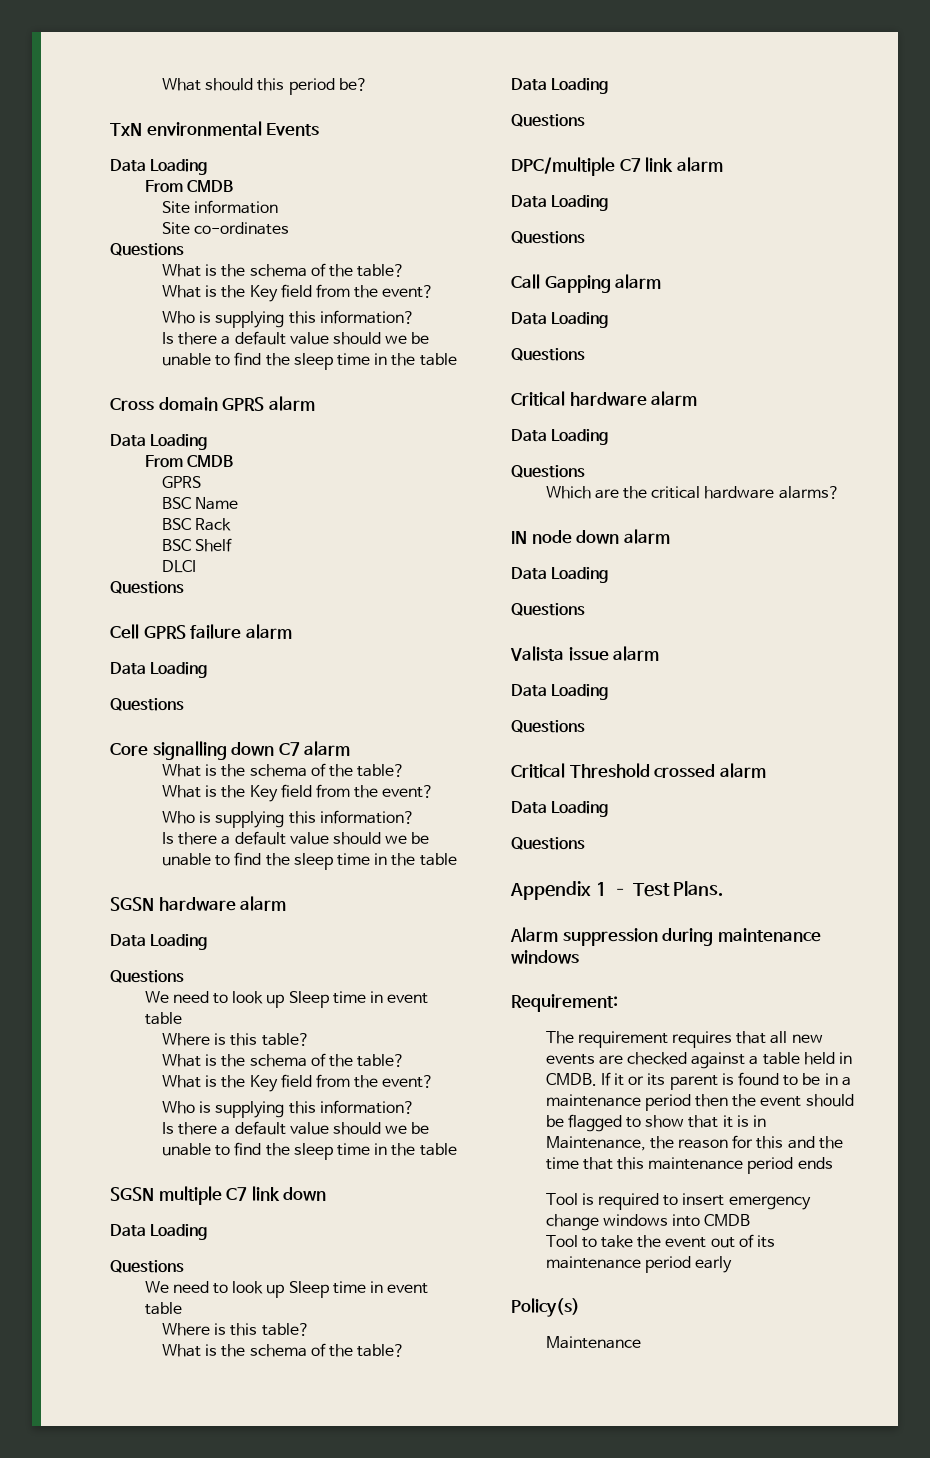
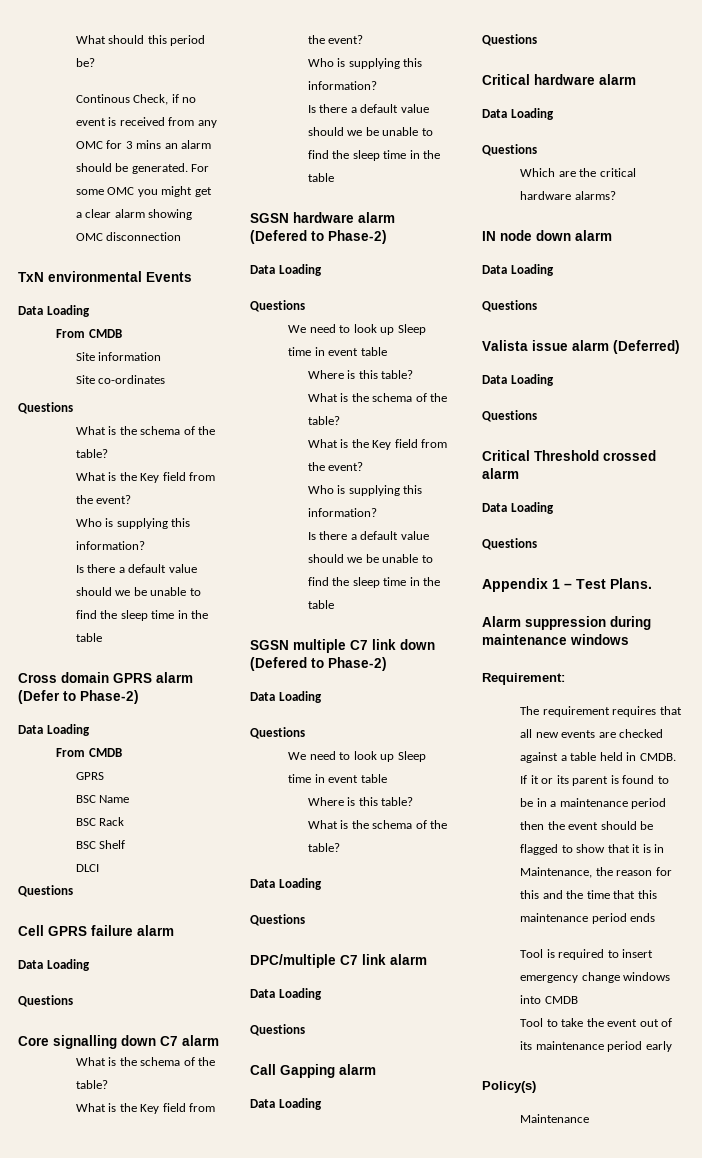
+ Continous Check, if no event is received from any OMC for 3 mins an alarm should be generated. For some OMC you might get a clear alarm showing OMC disconnection
- Cross domain GPRS alarm
+ Cross domain GPRS alarm (Defer to Phase-2)
- SGSN hardware alarm
+ SGSN hardware alarm (Defered to Phase-2)
- SGSN multiple C7 link down
+ SGSN multiple C7 link down (Defered to Phase-2)
- Valista issue alarm
+ Valista issue alarm (Deferred)

